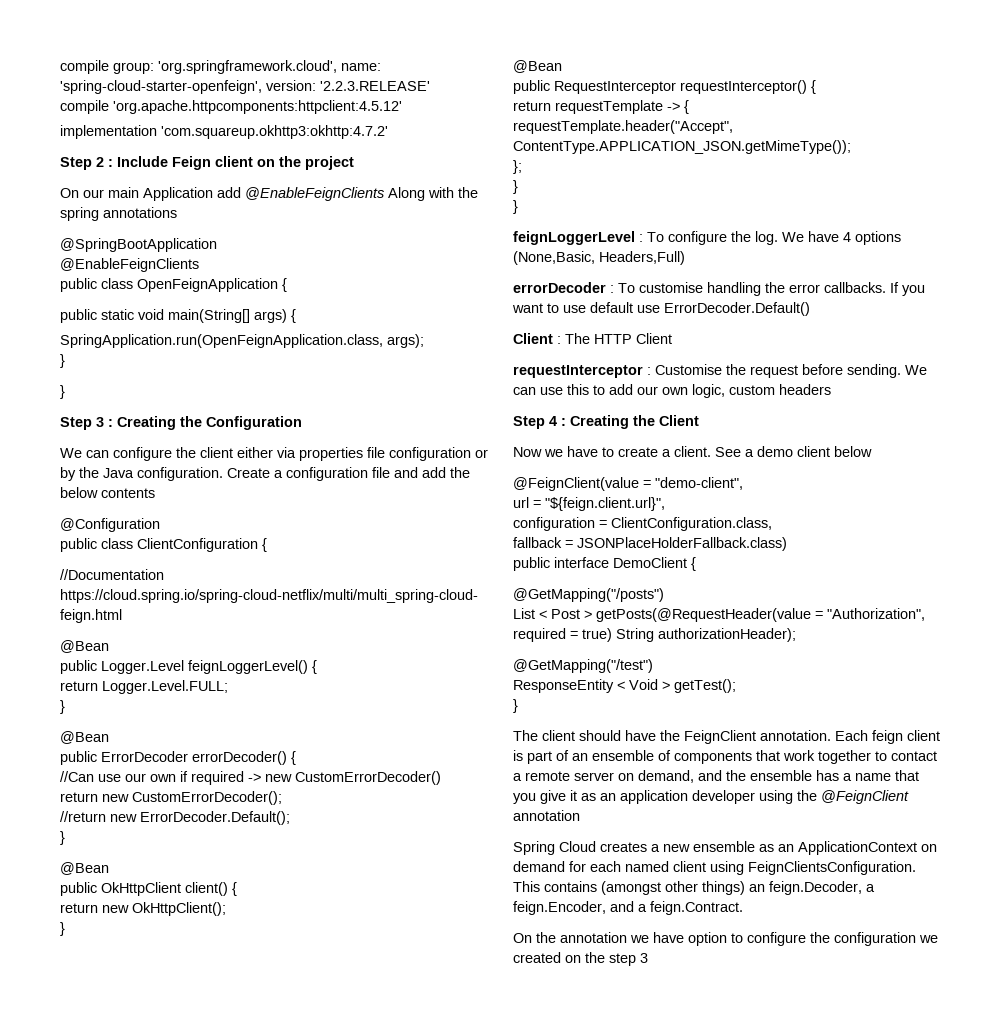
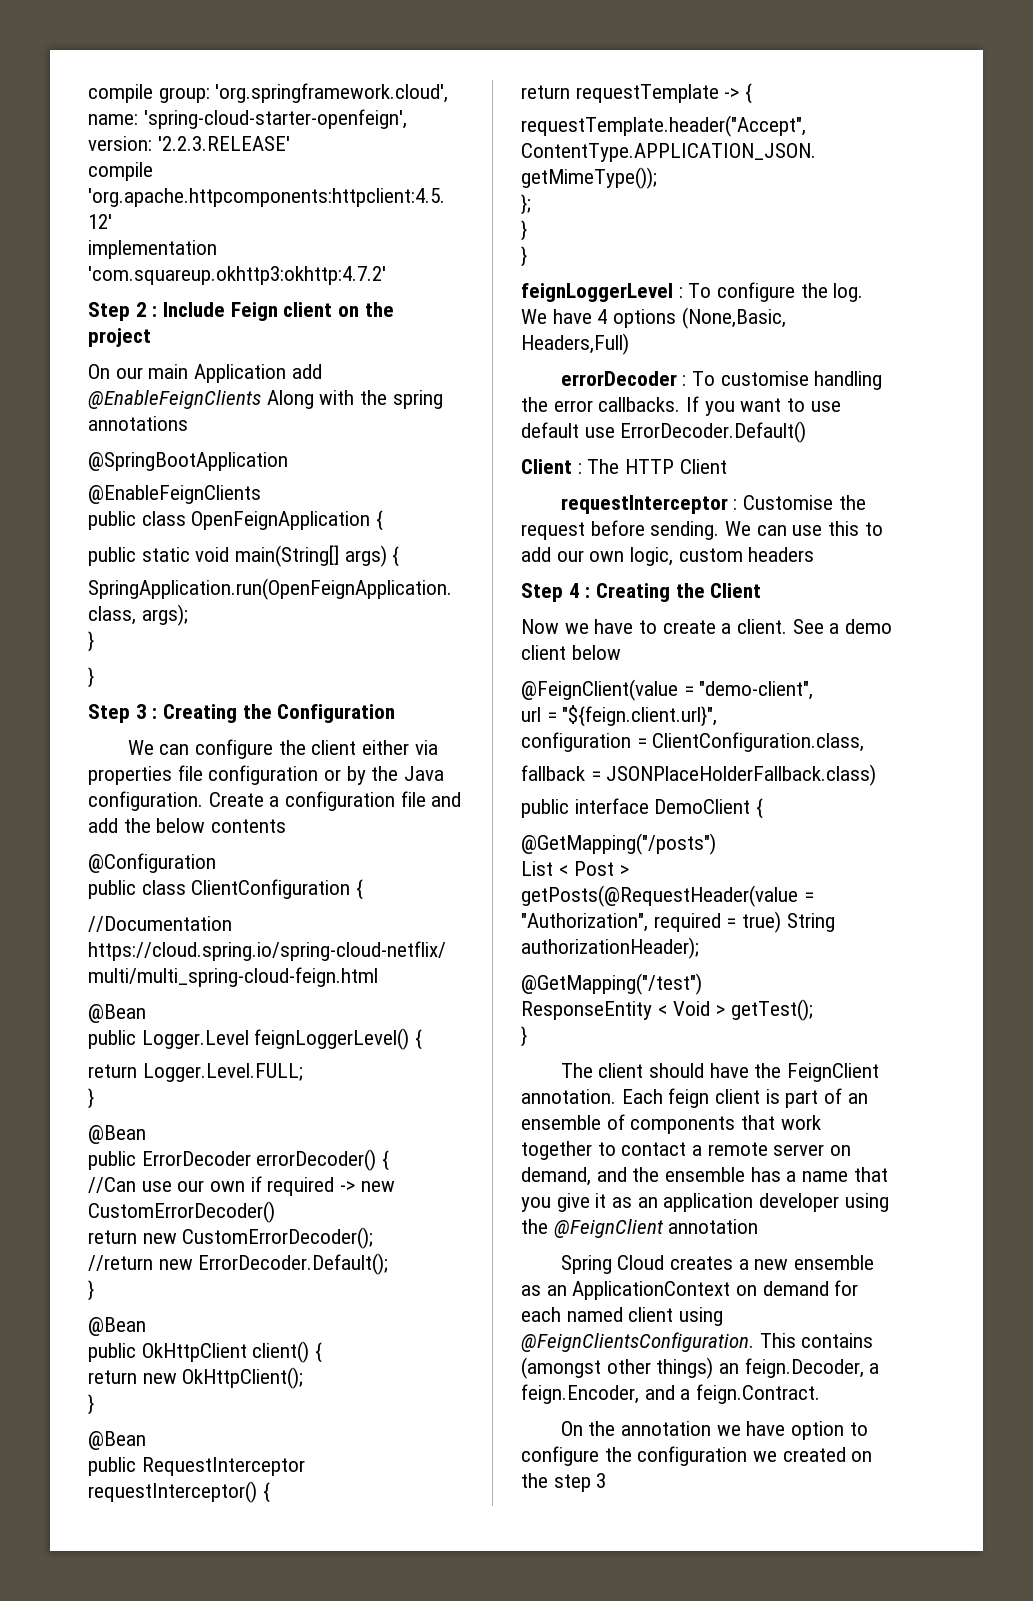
- Spring Cloud creates a new ensemble as an ApplicationContext on demand for each named client using FeignClientsConfiguration.
+ Spring Cloud creates a new ensemble as an ApplicationContext on demand for each named client using @FeignClientsConfiguration.

